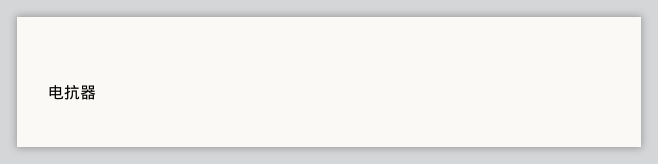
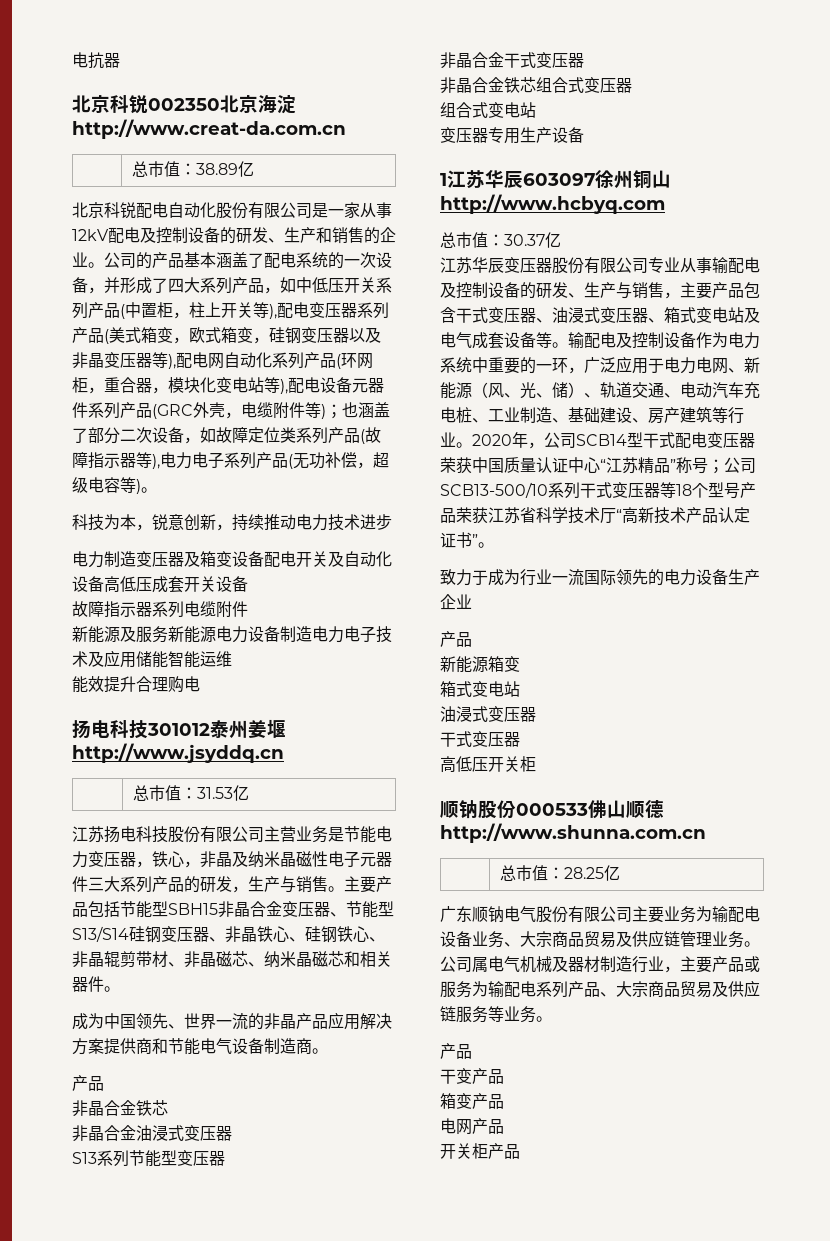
+ 北京科锐002350北京海淀http://www.creat-da.com.cn
+ | 总市值：38.89亿
+ 北京科锐配电自动化股份有限公司是一家从事12kV配电及控制设备的研发、生产和销售的企业。公司的产品基本涵盖了配电系统的一次设备，并形成了四大系列产品，如中低压开关系列产品(中置柜，柱上开关等),配电变压器系列产品(美式箱变，欧式箱变，硅钢变压器以及非晶变压器等),配电网自动化系列产品(环网柜，重合器，模块化变电站等),配电设备元器件系列产品(GRC外壳，电缆附件等)；也涵盖了部分二次设备，如故障定位类系列产品(故障指示器等),电力电子系列产品(无功补偿，超级电容等)。
+ 科技为本，锐意创新，持续推动电力技术进步
+ 电力制造变压器及箱变设备配电开关及自动化设备高低压成套开关设备
+ 故障指示器系列电缆附件
+ 新能源及服务新能源电力设备制造电力电子技术及应用储能智能运维
+ 能效提升合理购电
+ 扬电科技301012泰州姜堰http://www.jsyddq.cn
+ | 总市值：31.53亿
+ 江苏扬电科技股份有限公司主营业务是节能电力变压器，铁心，非晶及纳米晶磁性电子元器件三大系列产品的研发，生产与销售。主要产品包括节能型SBH15非晶合金变压器、节能型S13/S14硅钢变压器、非晶铁心、硅钢铁心、非晶辊剪带材、非晶磁芯、纳米晶磁芯和相关器件。
+ 成为中国领先、世界一流的非晶产品应用解决方案提供商和节能电气设备制造商。
+ 产品
+ 非晶合金铁芯
+ 非晶合金油浸式变压器
+ S13系列节能型变压器
+ 非晶合金干式变压器
+ 非晶合金铁芯组合式变压器
+ 组合式变电站
+ 变压器专用生产设备
+ 1江苏华辰603097徐州铜山http://www.hcbyq.com
+ 总市值：30.37亿
+ 江苏华辰变压器股份有限公司专业从事输配电及控制设备的研发、生产与销售，主要产品包含干式变压器、油浸式变压器、箱式变电站及电气成套设备等。输配电及控制设备作为电力系统中重要的一环，广泛应用于电力电网、新能源（风、光、储）、轨道交通、电动汽车充电桩、工业制造、基础建设、房产建筑等行业。2020年，公司SCB14型干式配电变压器荣获中国质量认证中心“江苏精品”称号；公司SCB13-500/10系列干式变压器等18个型号产品荣获江苏省科学技术厅“高新技术产品认定证书”。
+ 致力于成为行业一流国际领先的电力设备生产企业
+ 产品
+ 新能源箱变
+ 箱式变电站
+ 油浸式变压器
+ 干式变压器
+ 高低压开关柜
+ 顺钠股份000533佛山顺德http://www.shunna.com.cn
+ | 总市值：28.25亿
+ 广东顺钠电气股份有限公司主要业务为输配电设备业务、大宗商品贸易及供应链管理业务。公司属电气机械及器材制造行业，主要产品或服务为输配电系列产品、大宗商品贸易及供应链服务等业务。
+ 产品
+ 干变产品
+ 箱变产品
+ 电网产品
+ 开关柜产品

